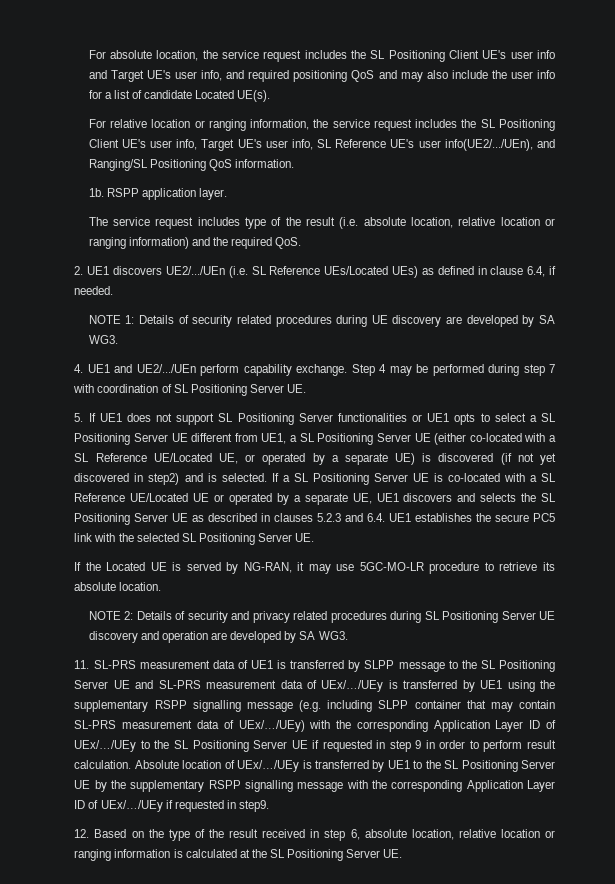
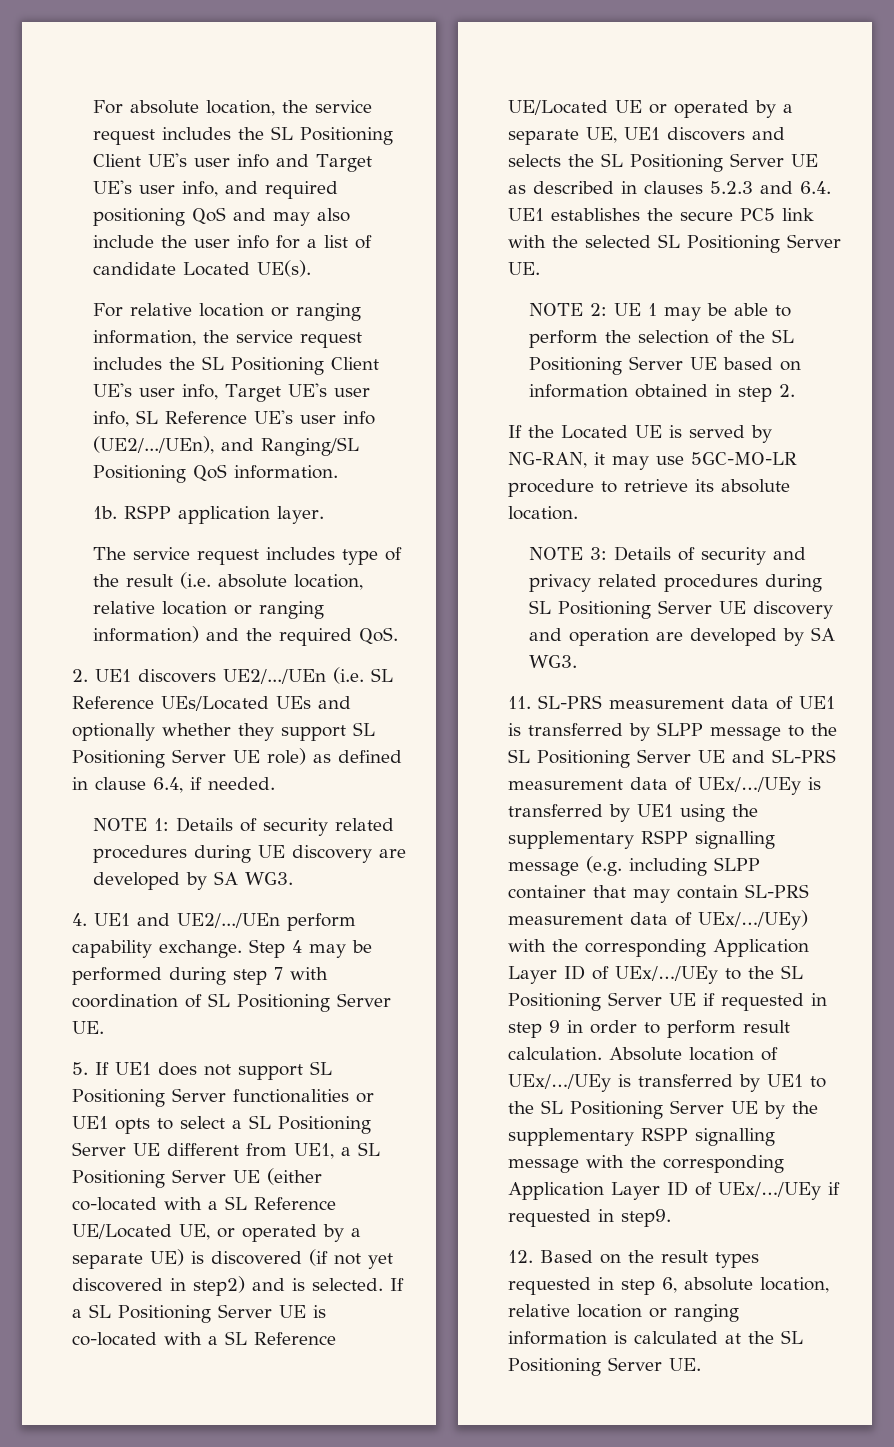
- For relative location or ranging information, the service request includes the SL Positioning Client UE's user info, Target UE's user info, SL Reference UE's user info(UE2/.../UEn), and Ranging/SL Positioning QoS information.
+ For relative location or ranging information, the service request includes the SL Positioning Client UE's user info, Target UE's user info, SL Reference UE's user info (UE2/.../UEn), and Ranging/SL Positioning QoS information.
- 2. UE1 discovers UE2/.../UEn (i.e. SL Reference UEs/Located UEs) as defined in clause 6.4, if needed.
+ 2. UE1 discovers UE2/.../UEn (i.e. SL Reference UEs/Located UEs and optionally whether they support SL Positioning Server UE role) as defined in clause 6.4, if needed.
+ NOTE 2: UE 1 may be able to perform the selection of the SL Positioning Server UE based on information obtained in step 2.
- NOTE 2: Details of security and privacy related procedures during SL Positioning Server UE discovery and operation are developed by SA WG3.
+ NOTE 3: Details of security and privacy related procedures during SL Positioning Server UE discovery and operation are developed by SA WG3.
- 12. Based on the type of the result received in step 6, absolute location, relative location or ranging information is calculated at the SL Positioning Server UE.
+ 12. Based on the result types requested in step 6, absolute location, relative location or ranging information is calculated at the SL Positioning Server UE.

